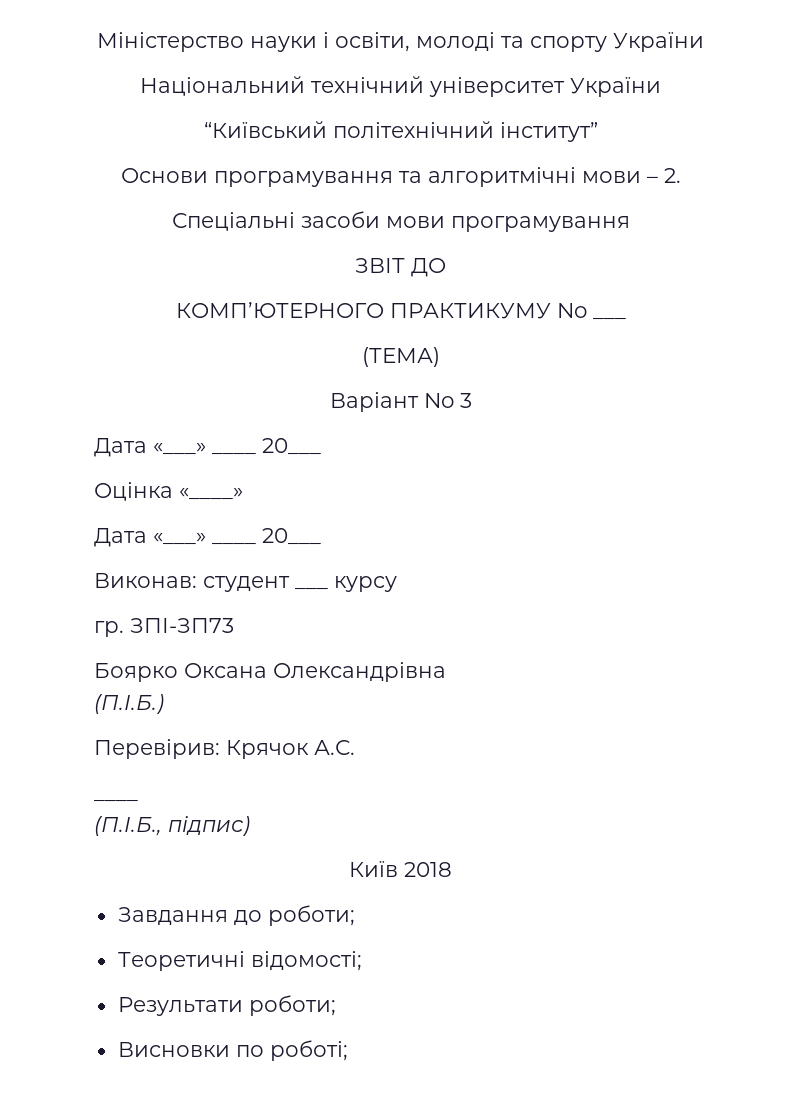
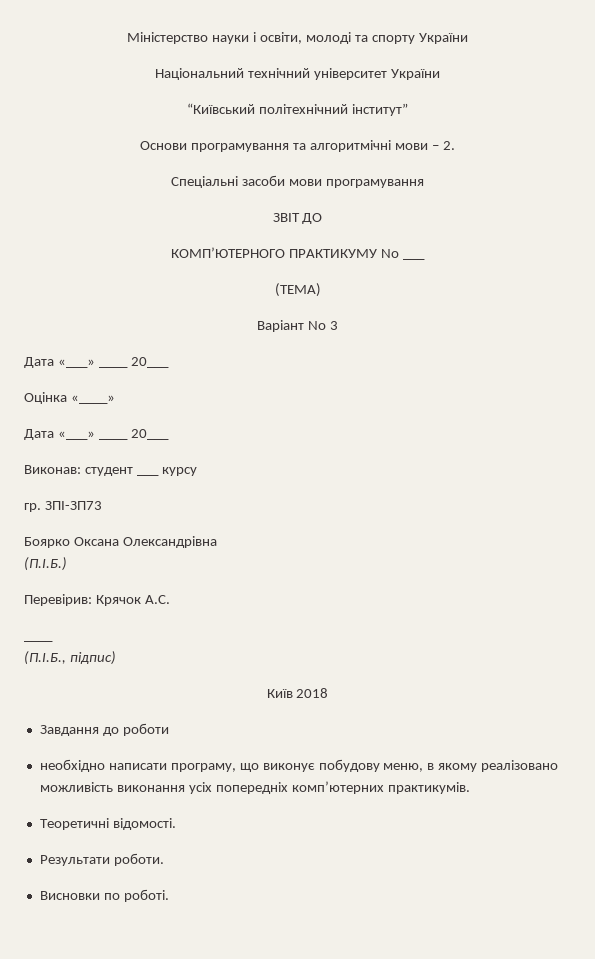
- Завдання до роботи;
+ Завдання до роботи
+ необхідно написати програму, що виконує побудову меню, в якому реалізовано можливість виконання усіх попередніх комп’ютерних практикумів.
- Теоретичні відомості;
+ Теоретичні відомості.
- Результати роботи;
+ Результати роботи.
- Висновки по роботі;
+ Висновки по роботі.

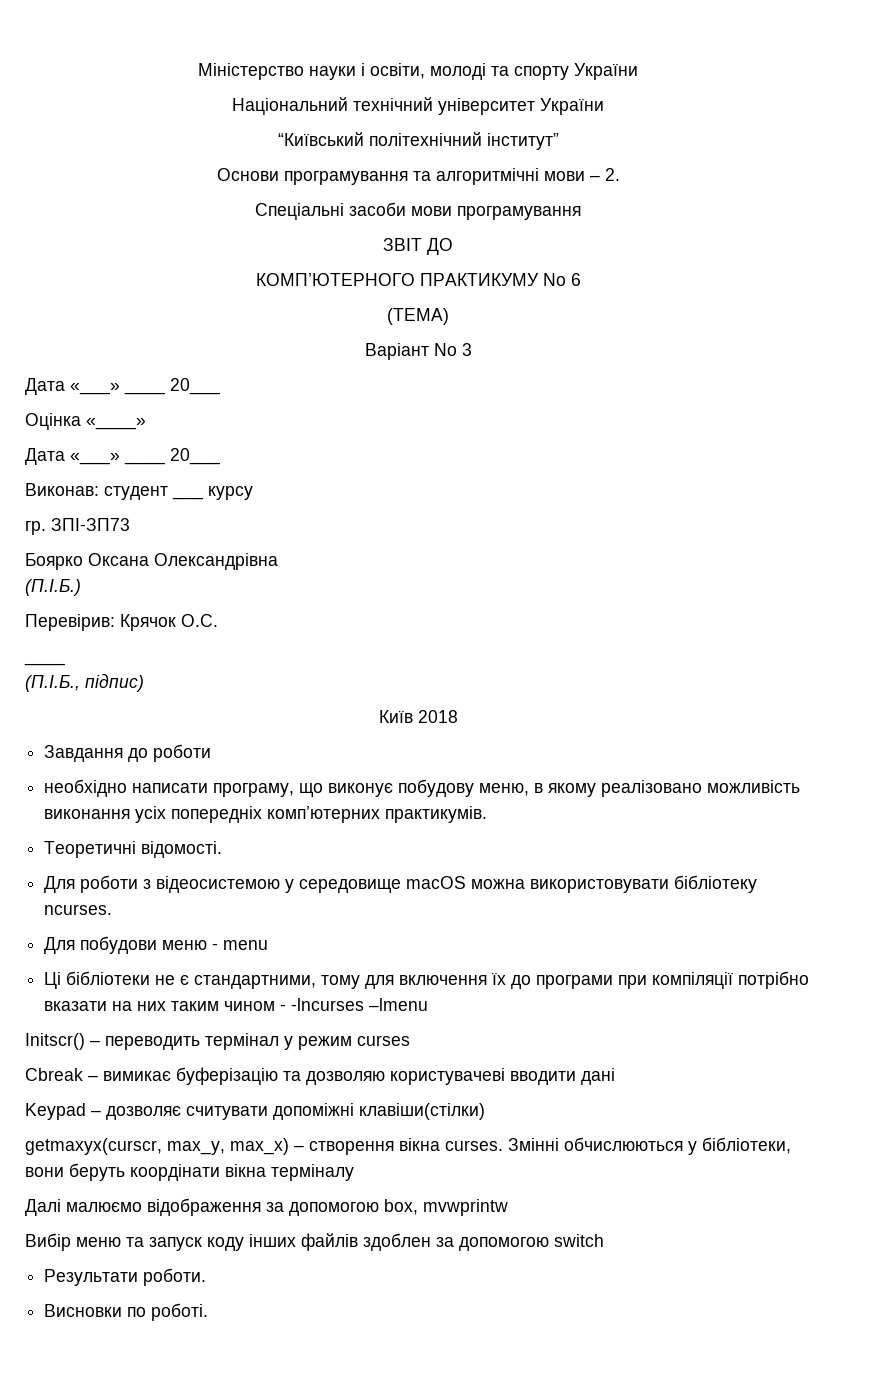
- КОМП’ЮТЕРНОГО ПРАКТИКУМУ No ___
+ КОМП’ЮТЕРНОГО ПРАКТИКУМУ No 6
- Перевірив: Крячок А.С.
+ Перевірив: Крячок О.С.
+ Для роботи з відеосистемою у середовище macOS можна використовувати бібліотеку ncurses.
+ Для побудови меню - menu
+ Ці бібліотеки не є стандартними, тому для включення їх до програми при компіляції потрібно вказати на них таким чином - -lncurses –lmenu
+ Initscr() – переводить термінал у режим curses
+ Cbreak – вимикає буферізацію та дозволяю користувачеві вводити дані
+ Keypad – дозволяє считувати допоміжні клавіши(стілки)
+ getmaxyx(curscr, max_y, max_x) – створення вікна curses. Змінні обчислюються у бібліотеки, вони беруть коордінати вікна терміналу
+ Далі малюємо відображення за допомогою box, mvwprintw
+ Вибір меню та запуск коду інших файлів здоблен за допомогою switch

